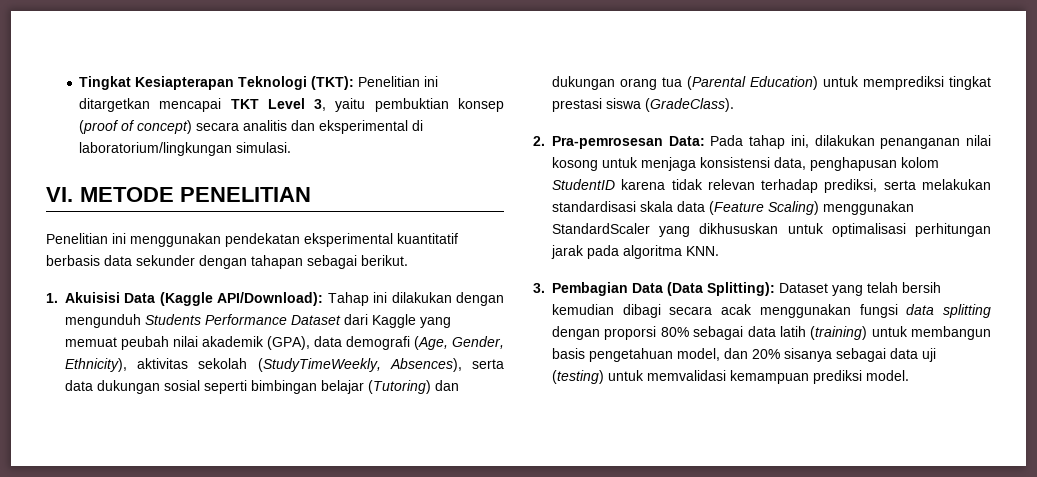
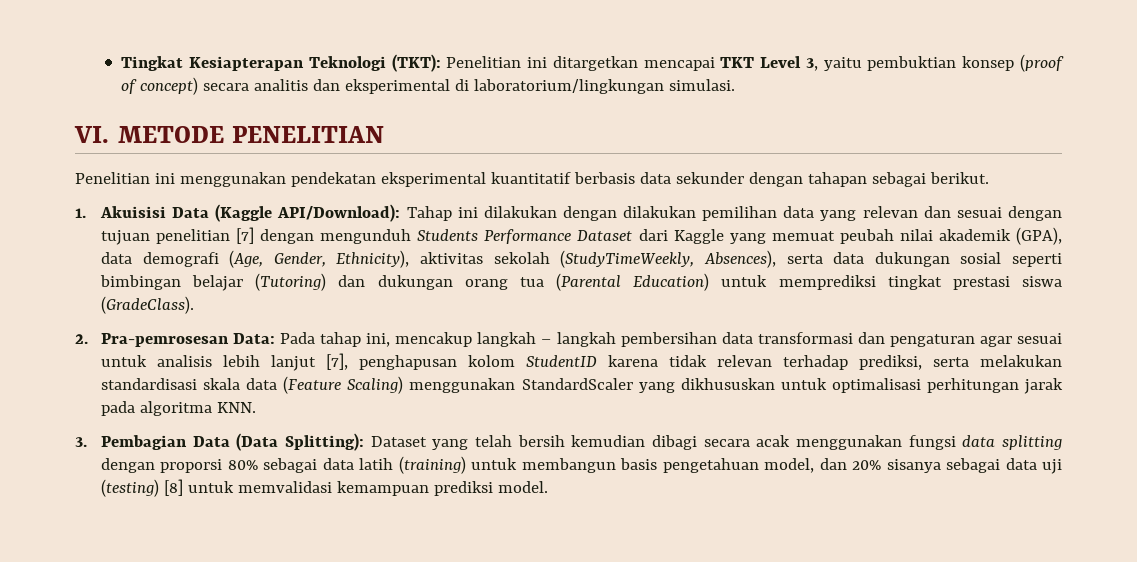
- 1. Akuisisi Data (Kaggle API/Download): Tahap ini dilakukan dengan mengunduh Students Performance Dataset dari Kaggle yang memuat peubah nilai akademik (GPA), data demografi (Age, Gender, Ethnicity), aktivitas sekolah (StudyTimeWeekly, Absences), serta data dukungan sosial seperti bimbingan belajar (Tutoring) dan dukungan orang tua (Parental Education) untuk memprediksi tingkat prestasi siswa (GradeClass).
+ 1. Akuisisi Data (Kaggle API/Download): Tahap ini dilakukan dengan dilakukan pemilihan data yang relevan dan sesuai dengan tujuan penelitian [7] dengan mengunduh Students Performance Dataset dari Kaggle yang memuat peubah nilai akademik (GPA), data demografi (Age, Gender, Ethnicity), aktivitas sekolah (StudyTimeWeekly, Absences), serta data dukungan sosial seperti bimbingan belajar (Tutoring) dan dukungan orang tua (Parental Education) untuk memprediksi tingkat prestasi siswa (GradeClass).
- 2. Pra-pemrosesan Data: Pada tahap ini, dilakukan penanganan nilai kosong untuk menjaga konsistensi data, penghapusan kolom StudentID karena tidak relevan terhadap prediksi, serta melakukan standardisasi skala data (Feature Scaling) menggunakan StandardScaler yang dikhususkan untuk optimalisasi perhitungan jarak pada algoritma KNN.
+ 2. Pra-pemrosesan Data: Pada tahap ini, mencakup langkah – langkah pembersihan data transformasi dan pengaturan agar sesuai untuk analisis lebih lanjut [7], penghapusan kolom StudentID karena tidak relevan terhadap prediksi, serta melakukan standardisasi skala data (Feature Scaling) menggunakan StandardScaler yang dikhususkan untuk optimalisasi perhitungan jarak pada algoritma KNN.
- 3. Pembagian Data (Data Splitting): Dataset yang telah bersih kemudian dibagi secara acak menggunakan fungsi data splitting dengan proporsi 80% sebagai data latih (training) untuk membangun basis pengetahuan model, dan 20% sisanya sebagai data uji (testing) untuk memvalidasi kemampuan prediksi model.
+ 3. Pembagian Data (Data Splitting): Dataset yang telah bersih kemudian dibagi secara acak menggunakan fungsi data splitting dengan proporsi 80% sebagai data latih (training) untuk membangun basis pengetahuan model, dan 20% sisanya sebagai data uji (testing) [8] untuk memvalidasi kemampuan prediksi model.

